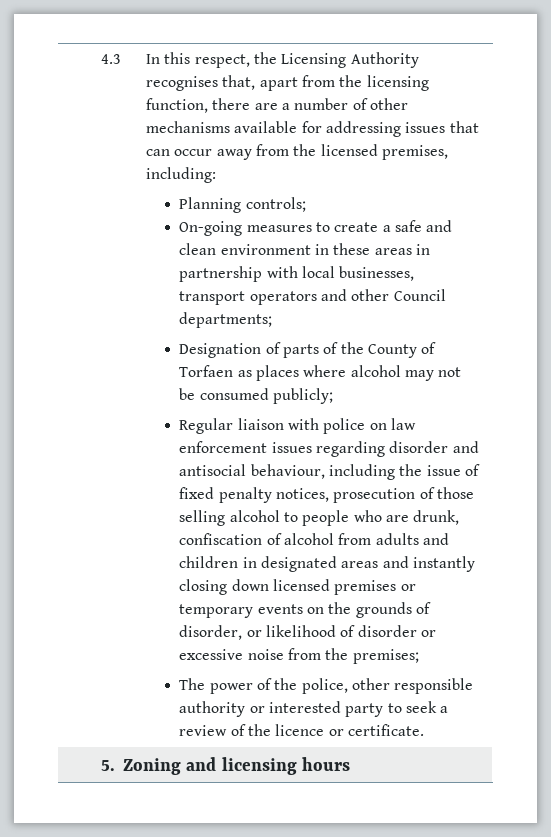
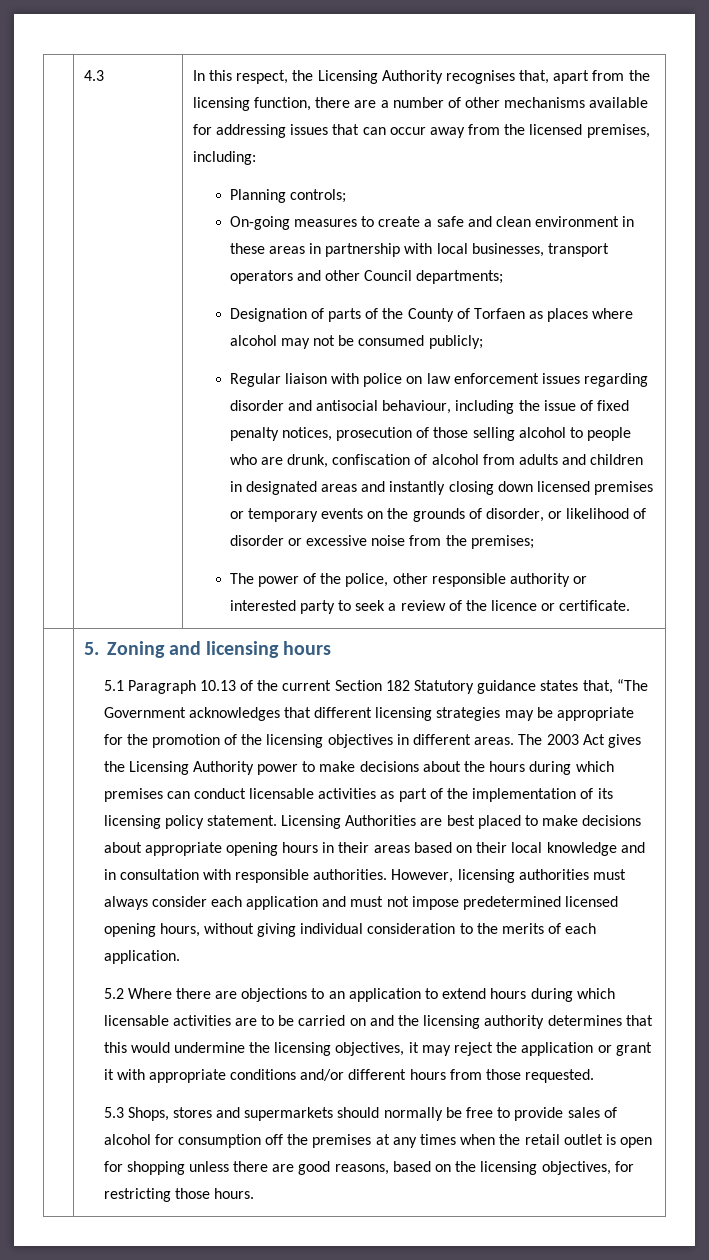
+ 5.1 Paragraph 10.13 of the current Section 182 Statutory guidance states that, “The Government acknowledges that different licensing strategies may be appropriate for the promotion of the licensing objectives in different areas. The 2003 Act gives the Licensing Authority power to make decisions about the hours during which premises can conduct licensable activities as part of the implementation of its licensing policy statement. Licensing Authorities are best placed to make decisions about appropriate opening hours in their areas based on their local knowledge and in consultation with responsible authorities. However, licensing authorities must always consider each application and must not impose predetermined licensed opening hours, without giving individual consideration to the merits of each application.
+ 5.2 Where there are objections to an application to extend hours during which licensable activities are to be carried on and the licensing authority determines that this would undermine the licensing objectives, it may reject the application or grant it with appropriate conditions and/or different hours from those requested.
+ 5.3 Shops, stores and supermarkets should normally be free to provide sales of alcohol for consumption off the premises at any times when the retail outlet is open for shopping unless there are good reasons, based on the licensing objectives, for restricting those hours.

